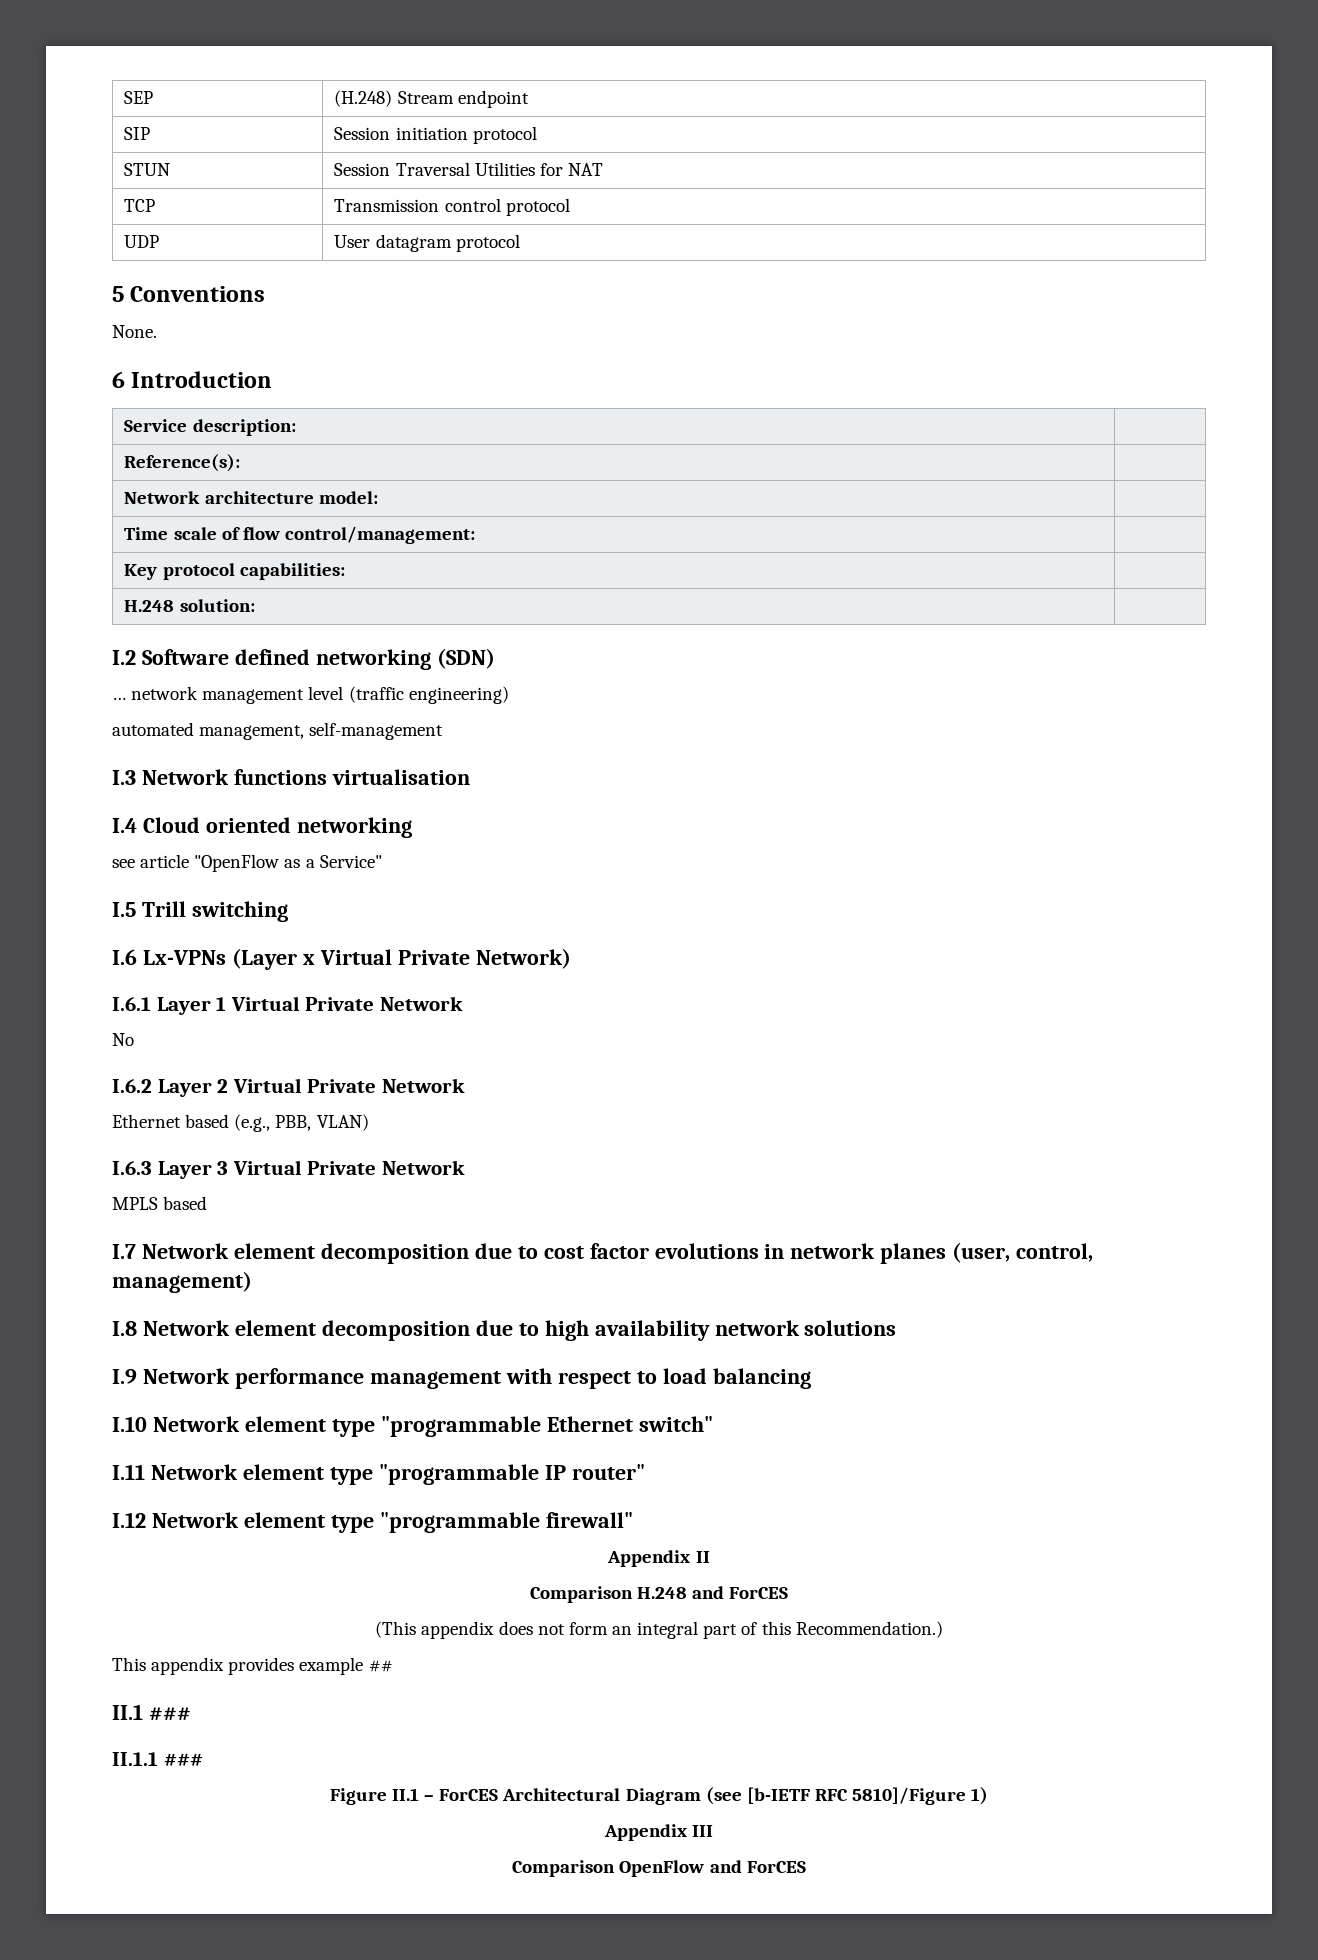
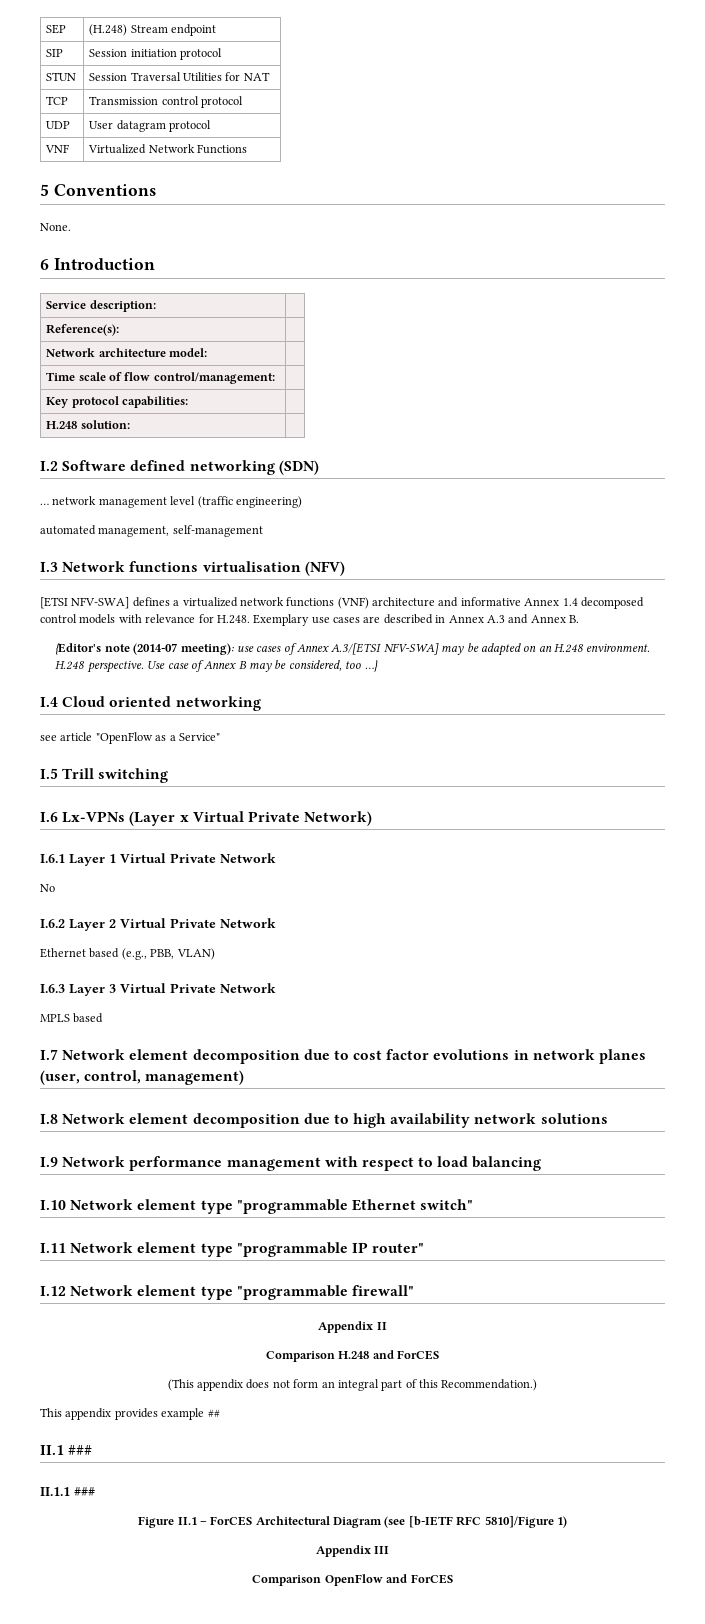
+ VNF | Virtualized Network Functions
- I.3 Network functions virtualisation
+ I.3 Network functions virtualisation (NFV)
+ [ETSI NFV-SWA] defines a virtualized network functions (VNF) architecture and informative Annex 1.4 decomposed control models with relevance for H.248. Exemplary use cases are described in Annex A.3 and Annex B.
+ {Editor's note (2014-07 meeting): use cases of Annex A.3/[ETSI NFV-SWA] may be adapted on an H.248 environment. H.248 perspective. Use case of Annex B may be considered, too …}

